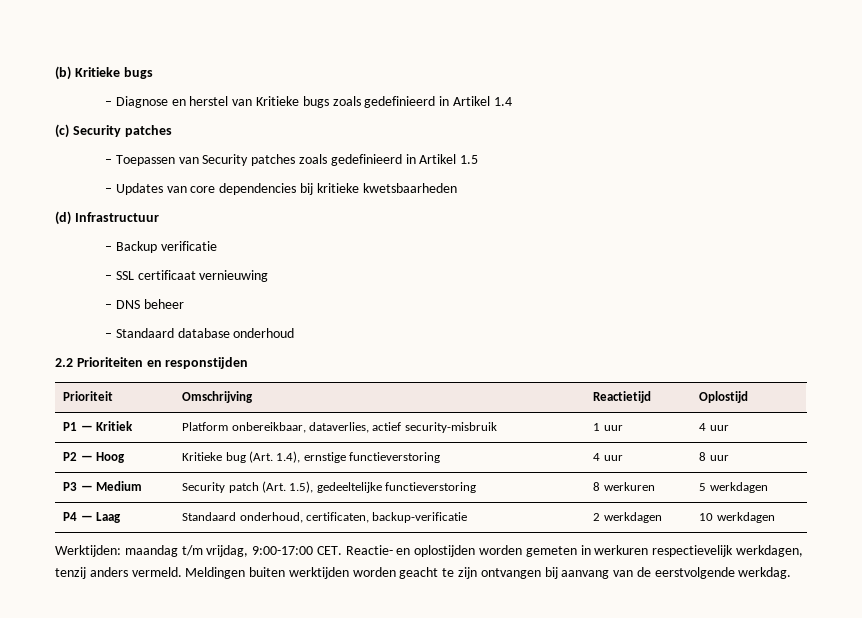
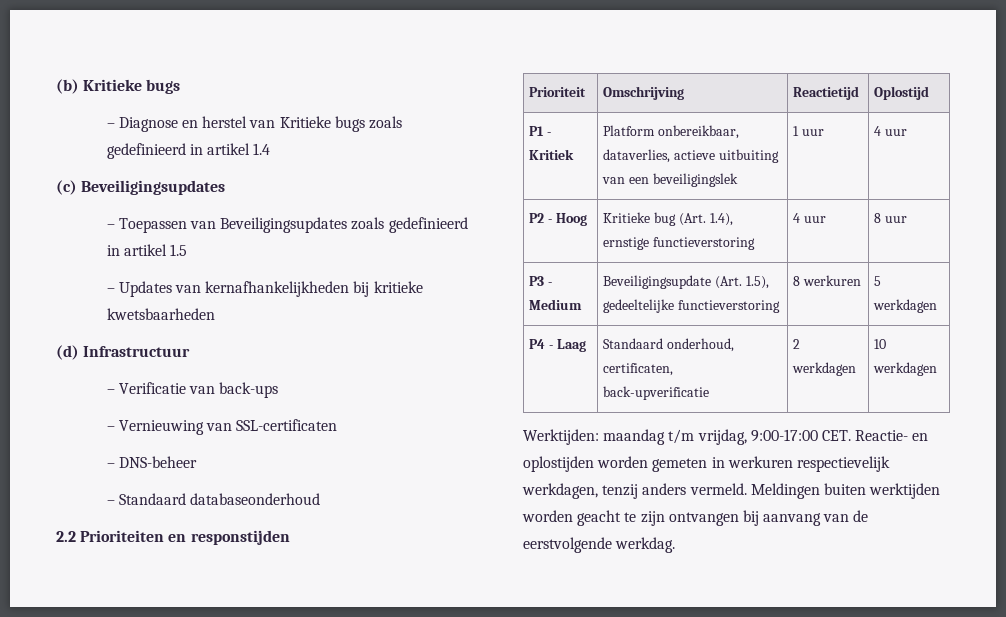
- – Diagnose en herstel van Kritieke bugs zoals gedefinieerd in Artikel 1.4
+ – Diagnose en herstel van Kritieke bugs zoals gedefinieerd in artikel 1.4
- (c) Security patches
+ (c) Beveiligingsupdates
- – Toepassen van Security patches zoals gedefinieerd in Artikel 1.5
+ – Toepassen van Beveiligingsupdates zoals gedefinieerd in artikel 1.5
- – Updates van core dependencies bij kritieke kwetsbaarheden
+ – Updates van kernafhankelijkheden bij kritieke kwetsbaarheden
- – Backup verificatie
- – SSL certificaat vernieuwing
- – DNS beheer
+ – Verificatie van back-ups
+ – Vernieuwing van SSL-certificaten
+ – DNS-beheer
- – Standaard database onderhoud
+ – Standaard databaseonderhoud
- P1 — Kritiek | Platform onbereikbaar, dataverlies, actief security-misbruik | 1 uur | 4 uur
+ P1 - Kritiek | Platform onbereikbaar, dataverlies, actieve uitbuiting van een beveiligingslek | 1 uur | 4 uur
- P2 — Hoog | Kritieke bug (Art. 1.4), ernstige functieverstoring | 4 uur | 8 uur
+ P2 - Hoog | Kritieke bug (Art. 1.4), ernstige functieverstoring | 4 uur | 8 uur
- P3 — Medium | Security patch (Art. 1.5), gedeeltelijke functieverstoring | 8 werkuren | 5 werkdagen
+ P3 - Medium | Beveiligingsupdate (Art. 1.5), gedeeltelijke functieverstoring | 8 werkuren | 5 werkdagen
- P4 — Laag | Standaard onderhoud, certificaten, backup-verificatie | 2 werkdagen | 10 werkdagen
+ P4 - Laag | Standaard onderhoud, certificaten, back-upverificatie | 2 werkdagen | 10 werkdagen

